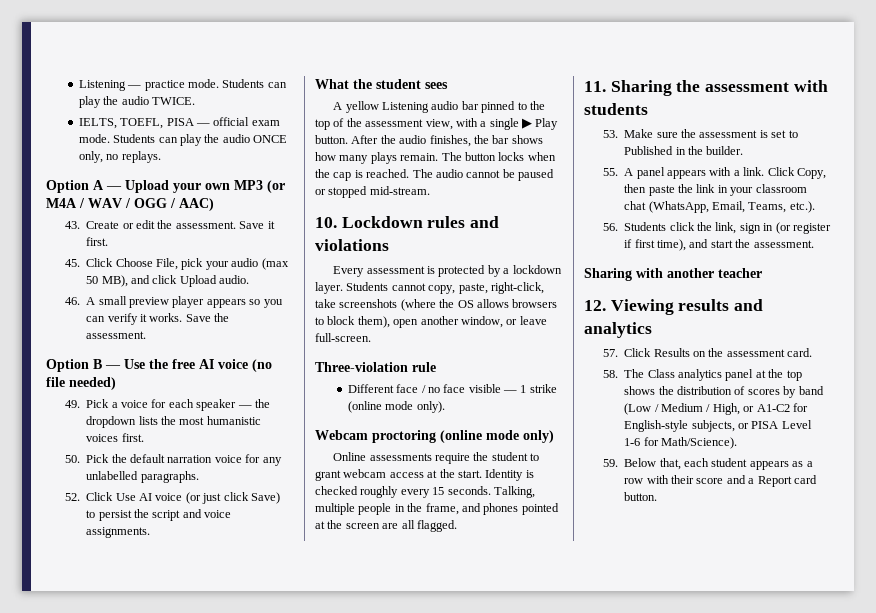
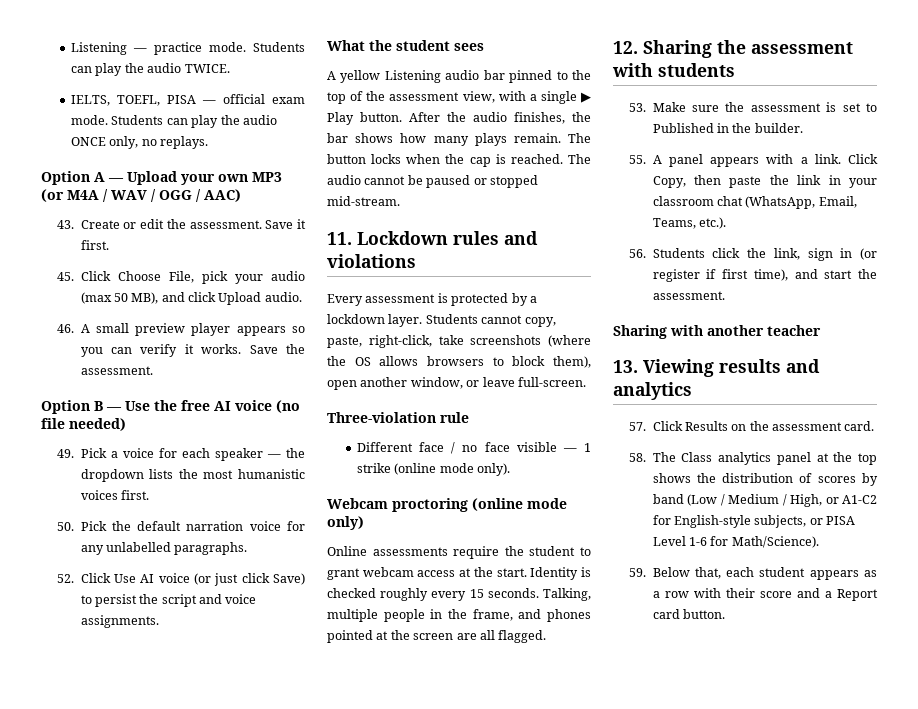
- 10. Lockdown rules and violations
+ 11. Lockdown rules and violations
- 11. Sharing the assessment with students
+ 12. Sharing the assessment with students
- 12. Viewing results and analytics
+ 13. Viewing results and analytics

